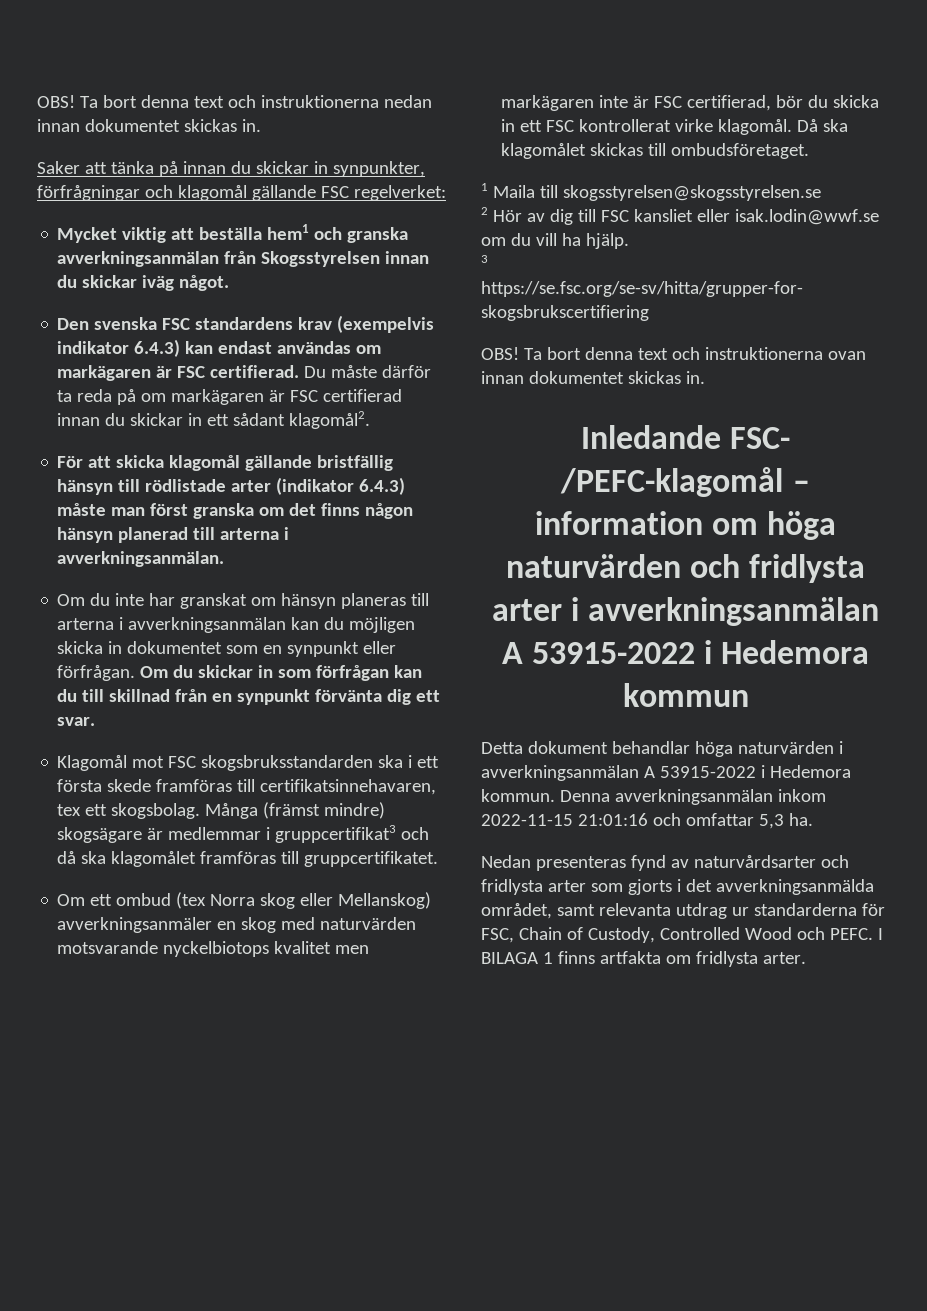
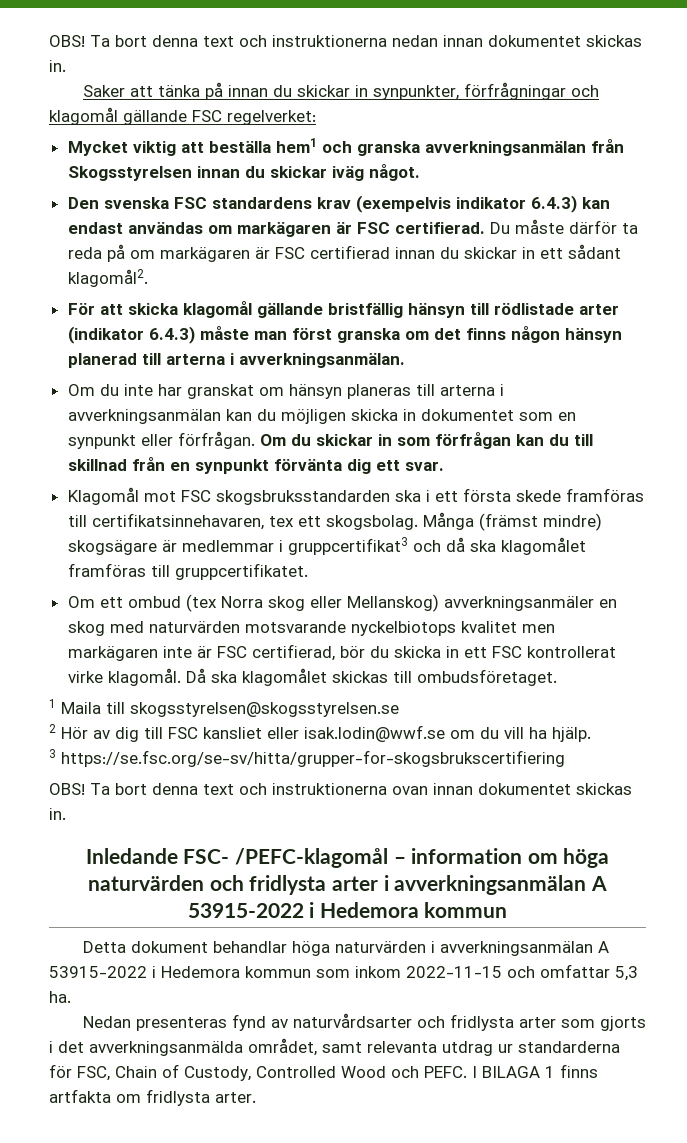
- Detta dokument behandlar höga naturvärden i avverkningsanmälan A 53915-2022 i Hedemora kommun. Denna avverkningsanmälan inkom 2022-11-15 21:01:16 och omfattar 5,3 ha.
+ Detta dokument behandlar höga naturvärden i avverkningsanmälan A 53915-2022 i Hedemora kommun som inkom 2022-11-15 och omfattar 5,3 ha.

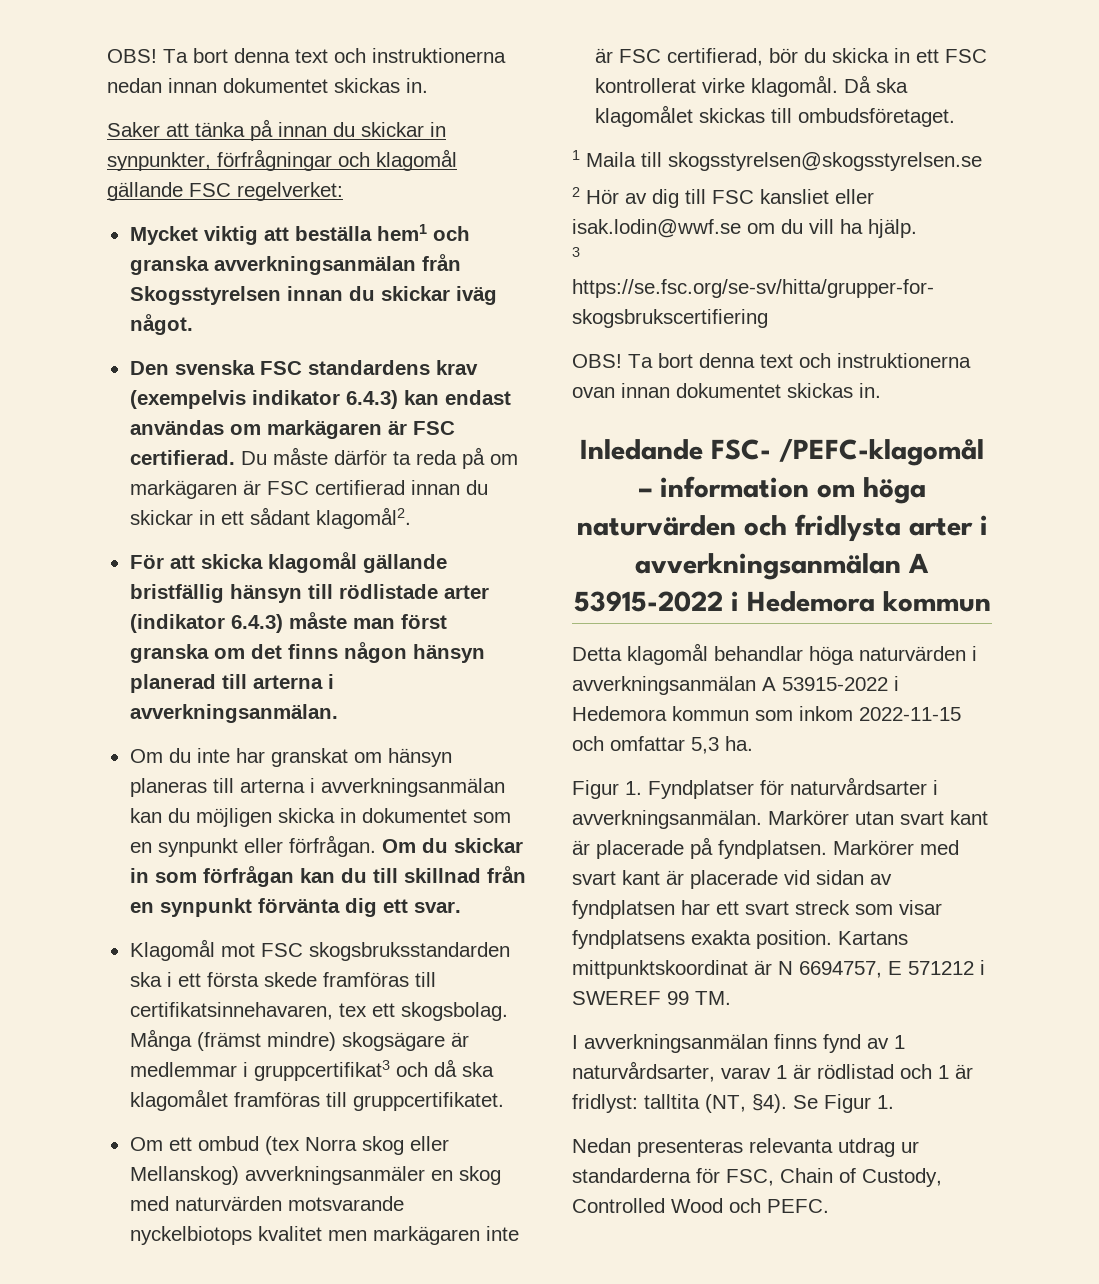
- Detta dokument behandlar höga naturvärden i avverkningsanmälan A 53915-2022 i Hedemora kommun som inkom 2022-11-15 och omfattar 5,3 ha.
+ Detta klagomål behandlar höga naturvärden i avverkningsanmälan A 53915-2022 i Hedemora kommun som inkom 2022-11-15 och omfattar 5,3 ha.
- Nedan presenteras fynd av naturvårdsarter och fridlysta arter som gjorts i det avverkningsanmälda området, samt relevanta utdrag ur standarderna för FSC, Chain of Custody, Controlled Wood och PEFC. I BILAGA 1 finns artfakta om fridlysta arter.
+ Figur 1. Fyndplatser för naturvårdsarter i avverkningsanmälan. Markörer utan svart kant är placerade på fyndplatsen. Markörer med svart kant är placerade vid sidan av fyndplatsen har ett svart streck som visar fyndplatsens exakta position. Kartans mittpunktskoordinat är N 6694757, E 571212 i SWEREF 99 TM.
+ I avverkningsanmälan finns fynd av 1 naturvårdsarter, varav 1 är rödlistad och 1 är fridlyst: talltita (NT, §4). Se Figur 1.
+ Nedan presenteras relevanta utdrag ur standarderna för FSC, Chain of Custody, Controlled Wood och PEFC.

